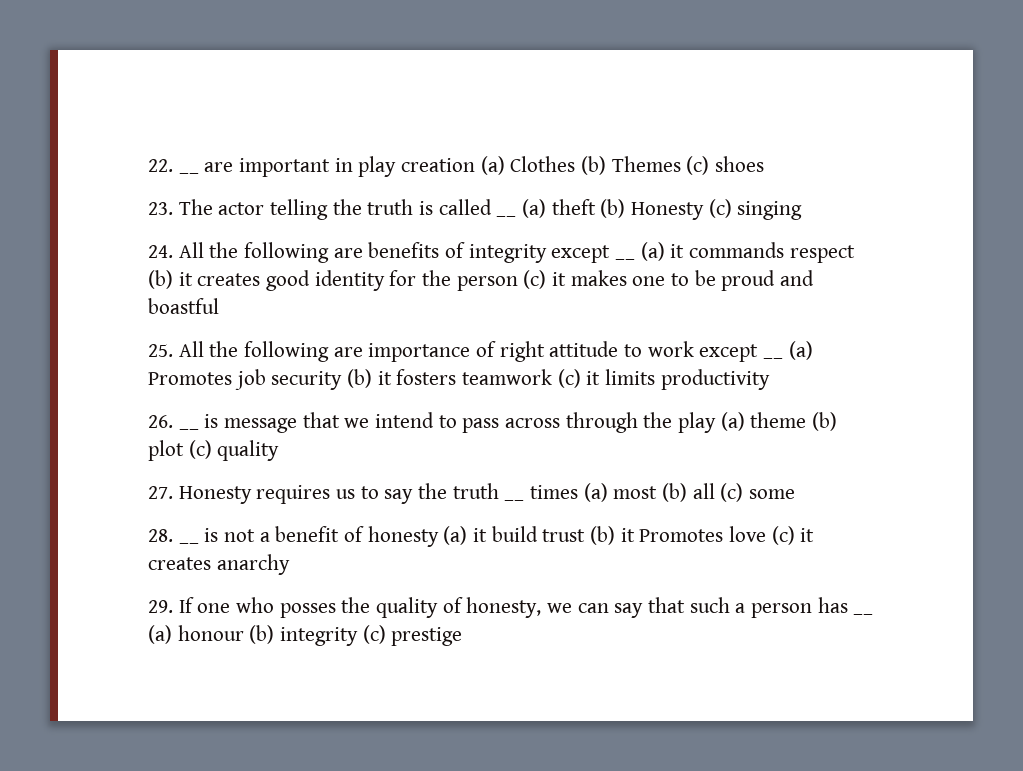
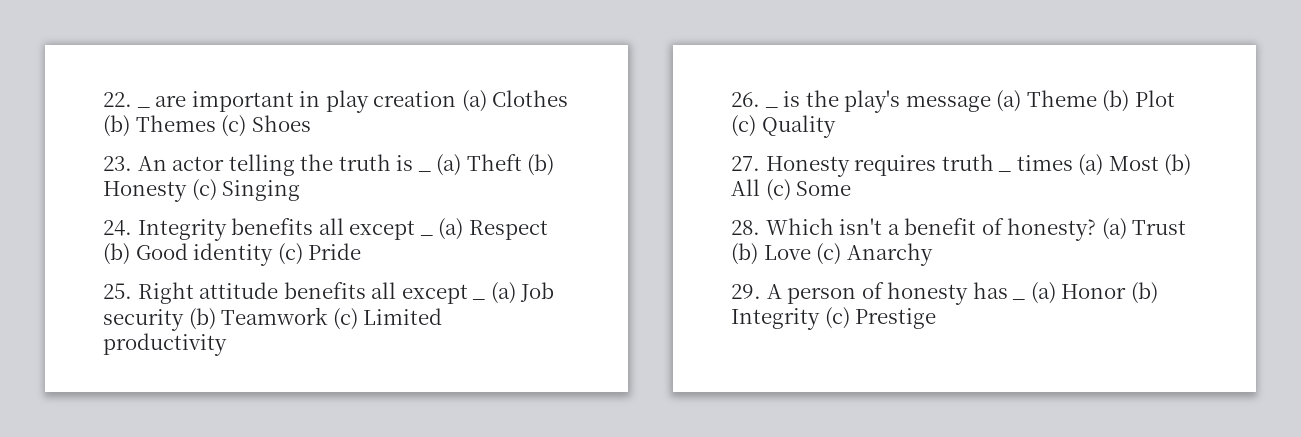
- 22. __ are important in play creation (a) Clothes (b) Themes (c) shoes
+ 22. _ are important in play creation (a) Clothes (b) Themes (c) Shoes
- 23. The actor telling the truth is called __ (a) theft (b) Honesty (c) singing
+ 23. An actor telling the truth is _ (a) Theft (b) Honesty (c) Singing
- 24. All the following are benefits of integrity except __ (a) it commands respect (b) it creates good identity for the person (c) it makes one to be proud and boastful
- 25. All the following are importance of right attitude to work except __ (a) Promotes job security (b) it fosters teamwork (c) it limits productivity
- 26. __ is message that we intend to pass across through the play (a) theme (b) plot (c) quality
- 27. Honesty requires us to say the truth __ times (a) most (b) all (c) some
- 28. __ is not a benefit of honesty (a) it build trust (b) it Promotes love (c) it creates anarchy
- 29. If one who posses the quality of honesty, we can say that such a person has __ (a) honour (b) integrity (c) prestige
+ 24. Integrity benefits all except _ (a) Respect (b) Good identity (c) Pride
+ 25. Right attitude benefits all except _ (a) Job security (b) Teamwork (c) Limited productivity
+ 26. _ is the play's message (a) Theme (b) Plot (c) Quality
+ 27. Honesty requires truth _ times (a) Most (b) All (c) Some
+ 28. Which isn't a benefit of honesty? (a) Trust (b) Love (c) Anarchy
+ 29. A person of honesty has _ (a) Honor (b) Integrity (c) Prestige

